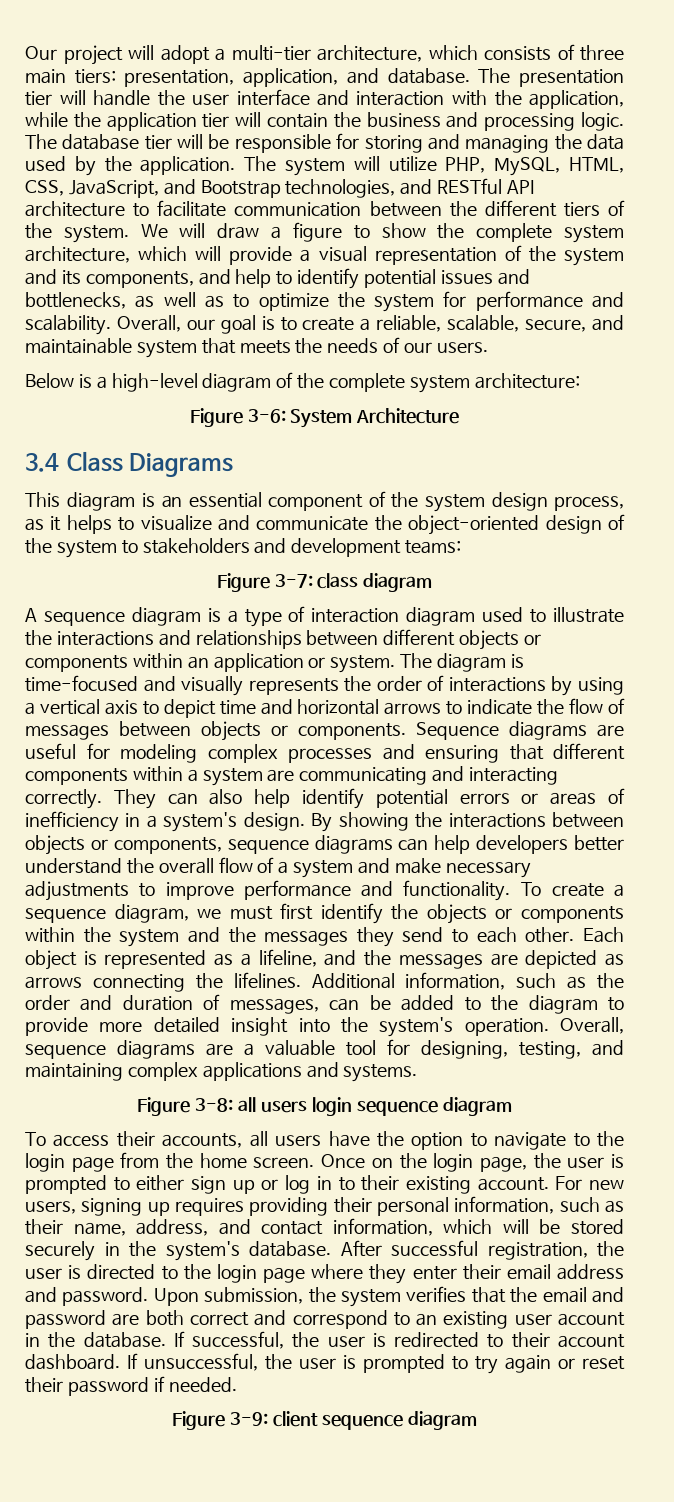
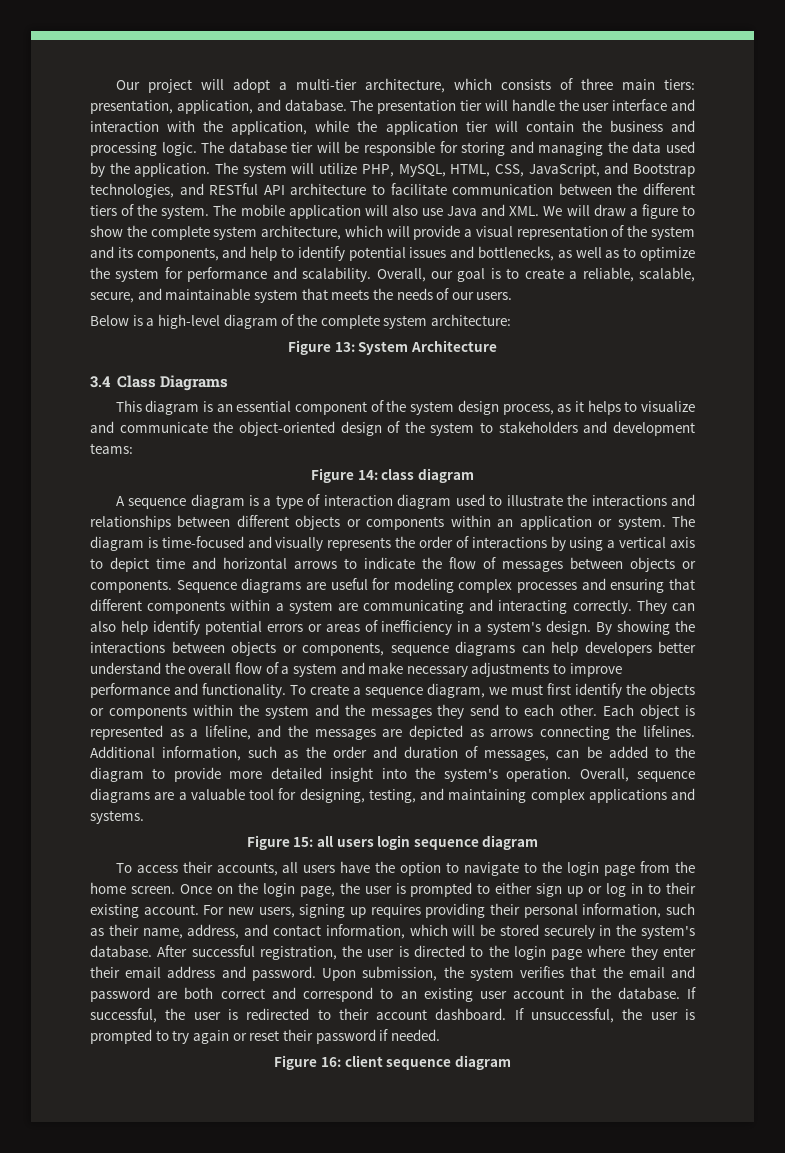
- We will draw a figure to show the complete system architecture, which will provide a visual representation of the system and its components, and help to identify potential issues and bottlenecks, as well as to optimize the system for performance and scalability.
+ The mobile application will also use Java and XML. We will draw a figure to show the complete system architecture, which will provide a visual representation of the system and its components, and help to identify potential issues and bottlenecks, as well as to optimize the system for performance and scalability.
- Figure 3-6: System Architecture
+ Figure 13: System Architecture
- Figure 3-7: class diagram
+ Figure 14: class diagram
- Figure 3-8: all users login sequence diagram
+ Figure 15: all users login sequence diagram
- Figure 3-9: client sequence diagram
+ Figure 16: client sequence diagram

